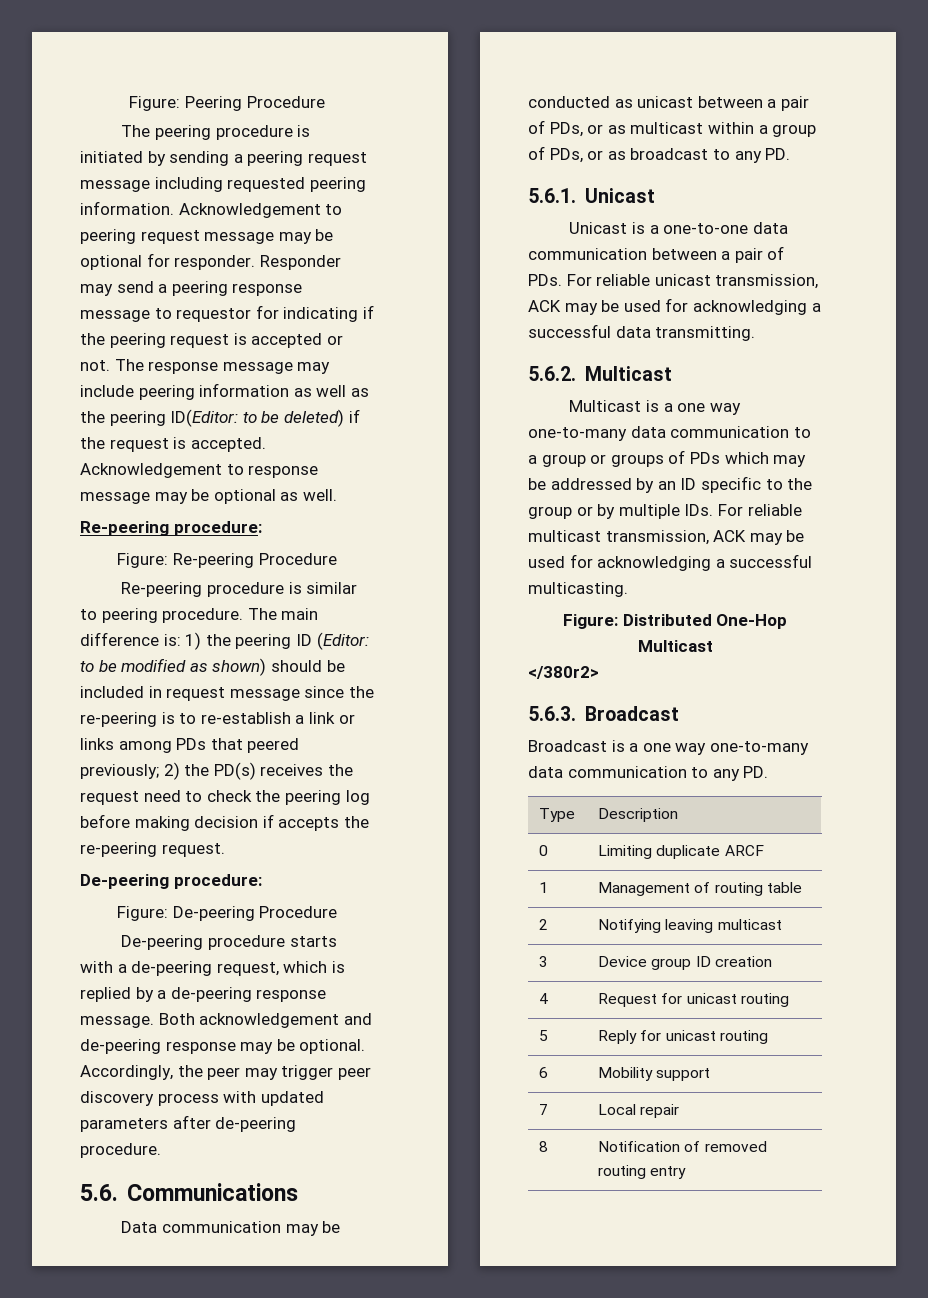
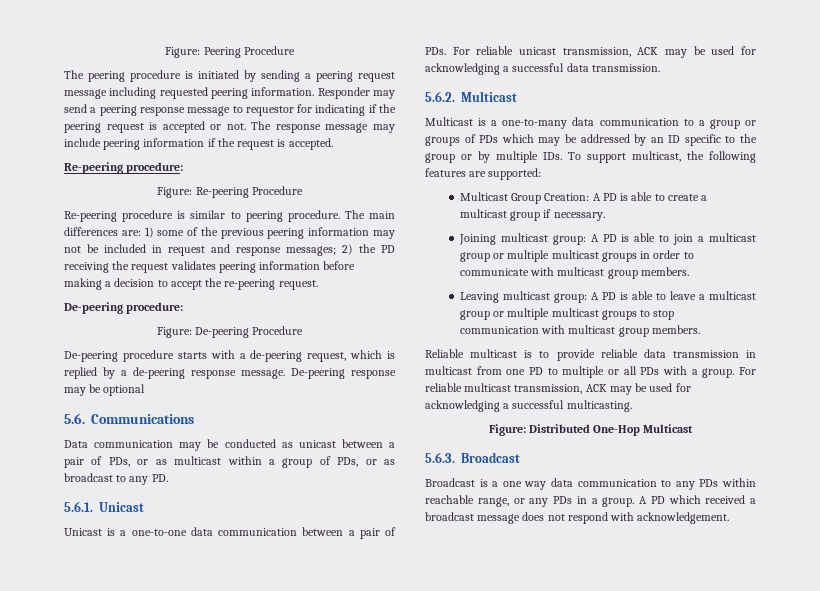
- Acknowledgement to peering request message may be optional for responder.
- The response message may include peering information as well as the peering ID(Editor: to be deleted) if the request is accepted. Acknowledgement to response message may be optional as well.
+ The response message may include peering information if the request is accepted.
- The main difference is: 1) the peering ID (Editor: to be modified as shown) should be included in request message since the re-peering is to re-establish a link or links among PDs that peered previously; 2) the PD(s) receives the request need to check the peering log before making decision if accepts the re-peering request.
+ The main differences are: 1) some of the previous peering information may not be included in request and response messages; 2) the PD receiving the request validates peering information before making a decision to accept the re-peering request.
- Both acknowledgement and de-peering response may be optional. Accordingly, the peer may trigger peer discovery process with updated parameters after de-peering procedure.
+ De-peering response may be optional
- Unicast is a one-to-one data communication between a pair of PDs. For reliable unicast transmission, ACK may be used for acknowledging a successful data transmitting.
+ Unicast is a one-to-one data communication between a pair of PDs. For reliable unicast transmission, ACK may be used for acknowledging a successful data transmission.
- Multicast is a one way one-to-many data communication to a group or groups of PDs which may be addressed by an ID specific to the group or by multiple IDs. For reliable multicast transmission, ACK may be used for acknowledging a successful multicasting.
+ Multicast is a one-to-many data communication to a group or groups of PDs which may be addressed by an ID specific to the group or by multiple IDs. To support multicast, the following features are supported:
+ Multicast Group Creation: A PD is able to create a multicast group if necessary.
+ Joining multicast group: A PD is able to join a multicast group or multiple multicast groups in order to communicate with multicast group members.
+ Leaving multicast group: A PD is able to leave a multicast group or multiple multicast groups to stop communication with multicast group members.
+ Reliable multicast is to provide reliable data transmission in multicast from one PD to multiple or all PDs with a group. For reliable multicast transmission, ACK may be used for acknowledging a successful multicasting.
- </380r2>
- Broadcast is a one way one-to-many data communication to any PD.
- Type | Description
- 0 | Limiting duplicate ARCF
- 1 | Management of routing table
- 2 | Notifying leaving multicast
- 3 | Device group ID creation
- 4 | Request for unicast routing
- 5 | Reply for unicast routing
- 6 | Mobility support
- 7 | Local repair
- 8 | Notification of removed routing entry
+ Broadcast is a one way data communication to any PDs within reachable range, or any PDs in a group. A PD which received a broadcast message does not respond with acknowledgement.

